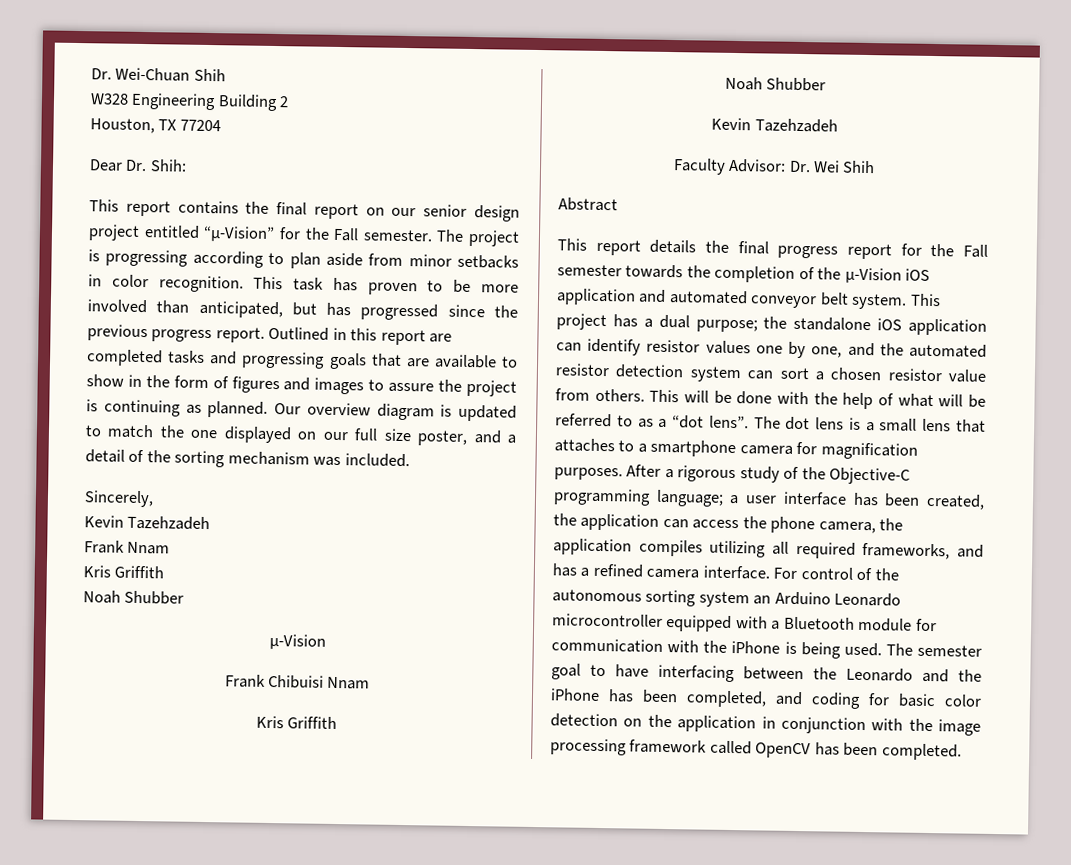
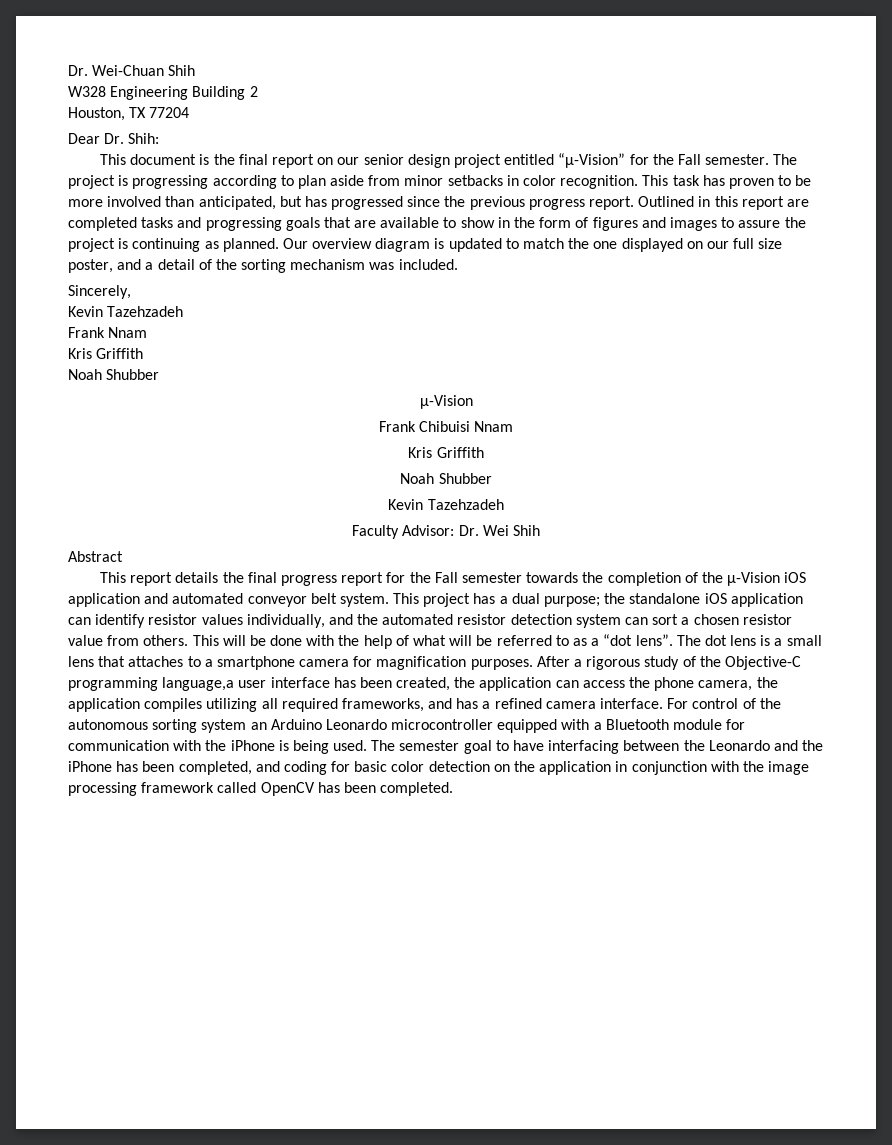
- This report contains the final report on our senior design project entitled “μ-Vision” for the Fall semester.
+ This document is the final report on our senior design project entitled “μ-Vision” for the Fall semester.
- This project has a dual purpose; the standalone iOS application can identify resistor values one by one, and the automated resistor detection system can sort a chosen resistor value from others.
+ This project has a dual purpose; the standalone iOS application can identify resistor values individually, and the automated resistor detection system can sort a chosen resistor value from others.
- After a rigorous study of the Objective-C programming language; a user interface has been created, the application can access the phone camera, the application compiles utilizing all required frameworks, and has a refined camera interface.
+ After a rigorous study of the Objective-C programming language,a user interface has been created, the application can access the phone camera, the application compiles utilizing all required frameworks, and has a refined camera interface.

